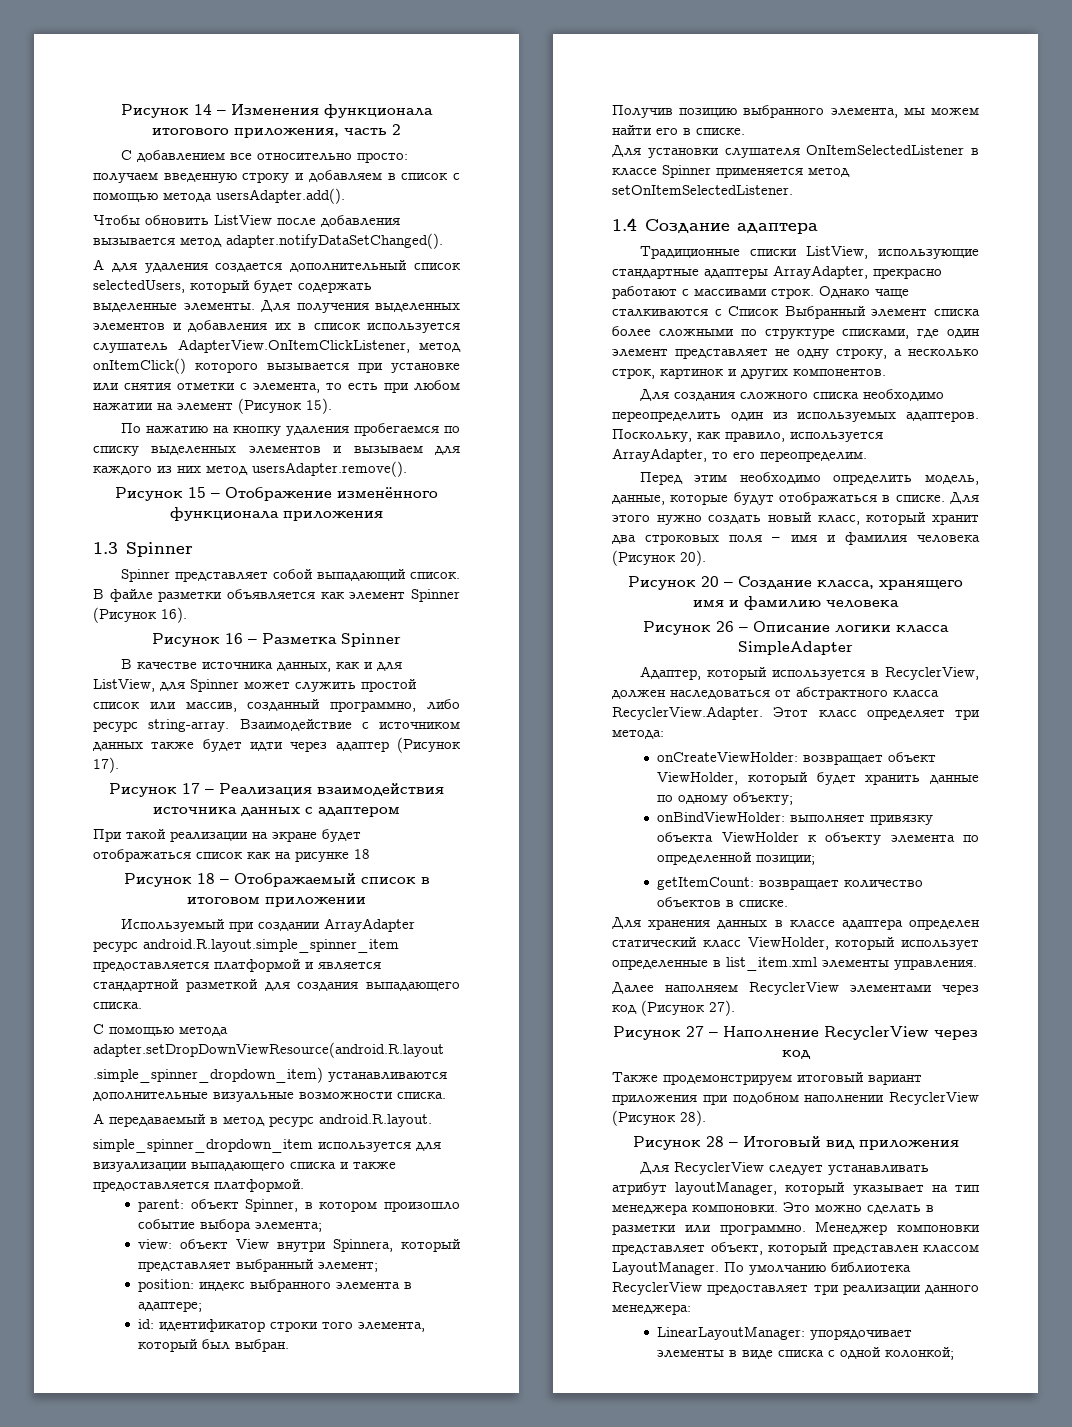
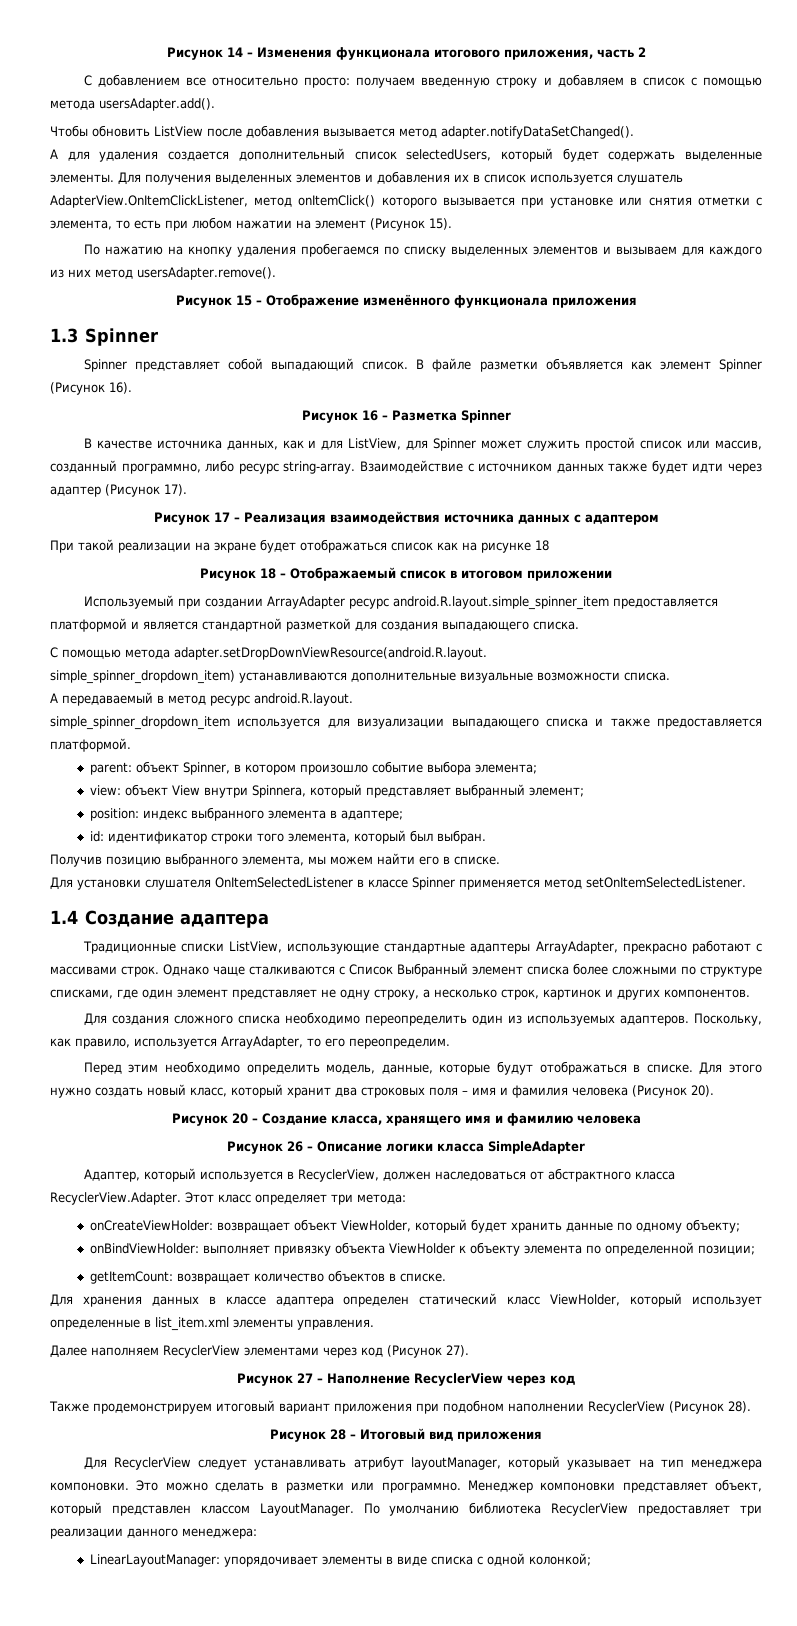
- С помощью метода adapter.setDropDownViewResource(android.R.layout
- .simple_spinner_dropdown_item) устанавливаются дополнительные визуальные возможности списка.
+ С помощью метода adapter.setDropDownViewResource(android.R.layout.
+ simple_spinner_dropdown_item) устанавливаются дополнительные визуальные возможности списка.

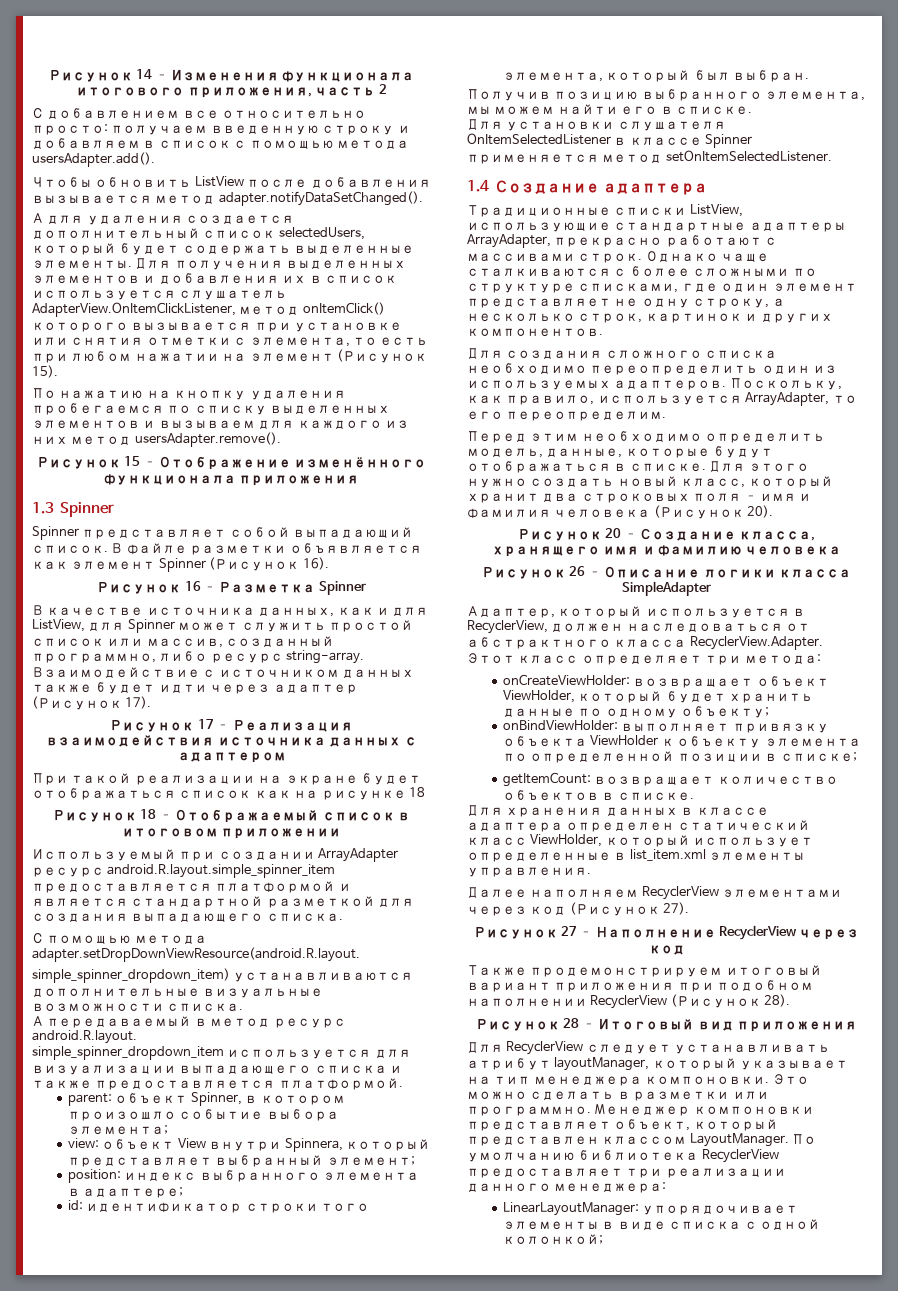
- Однако чаще сталкиваются с Список Выбранный элемент списка более сложными по структуре списками, где один элемент представляет не одну строку, а несколько строк, картинок и других компонентов.
+ Однако чаще сталкиваются с более сложными по структуре списками, где один элемент представляет не одну строку, а несколько строк, картинок и других компонентов.
- onBindViewHolder: выполняет привязку объекта ViewHolder к объекту элемента по определенной позиции;
+ onBindViewHolder: выполняет привязку объекта ViewHolder к объекту элемента по определенной позиции в списке;

